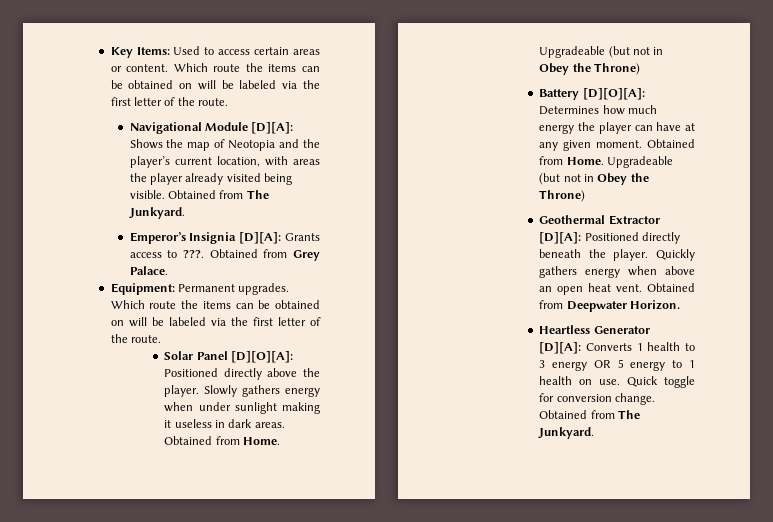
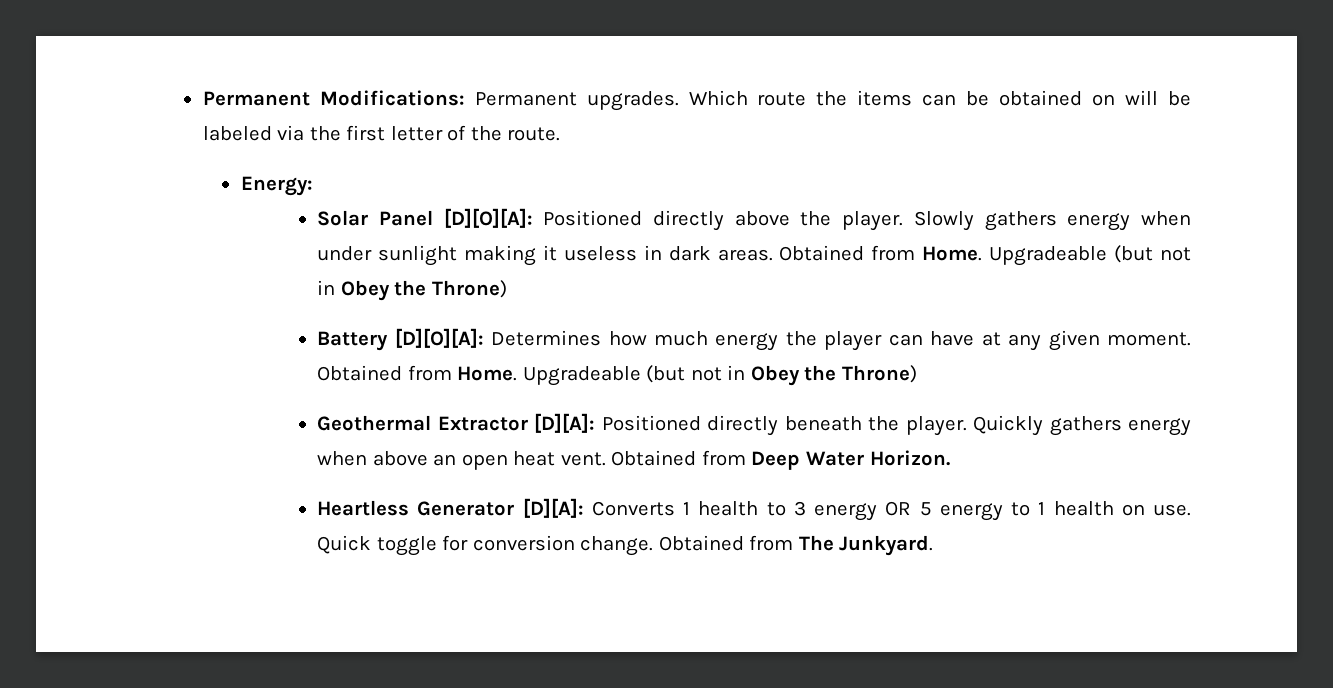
- Key Items: Used to access certain areas or content. Which route the items can be obtained on will be labeled via the first letter of the route.
- Navigational Module [D][A]: Shows the map of Neotopia and the player’s current location, with areas the player already visited being visible. Obtained from The Junkyard.
- Emperor’s Insignia [D][A]: Grants access to ???. Obtained from Grey Palace.
- Equipment: Permanent upgrades.
+ Permanent Modifications: Permanent upgrades.
+ Energy:
- Obtained from Deepwater Horizon.
+ Obtained from Deep Water Horizon.

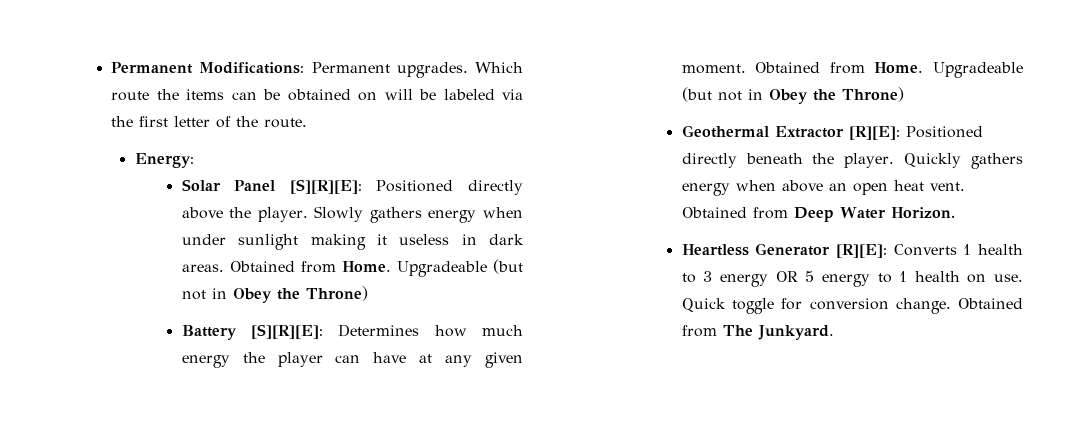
- Solar Panel [D][O][A]: Positioned directly above the player.
+ Solar Panel [S][R][E]: Positioned directly above the player.
- Battery [D][O][A]: Determines how much energy the player can have at any given moment.
+ Battery [S][R][E]: Determines how much energy the player can have at any given moment.
- Geothermal Extractor [D][A]: Positioned directly beneath the player.
+ Geothermal Extractor [R][E]: Positioned directly beneath the player.
- Heartless Generator [D][A]: Converts 1 health to 3 energy OR 5 energy to 1 health on use.
+ Heartless Generator [R][E]: Converts 1 health to 3 energy OR 5 energy to 1 health on use.

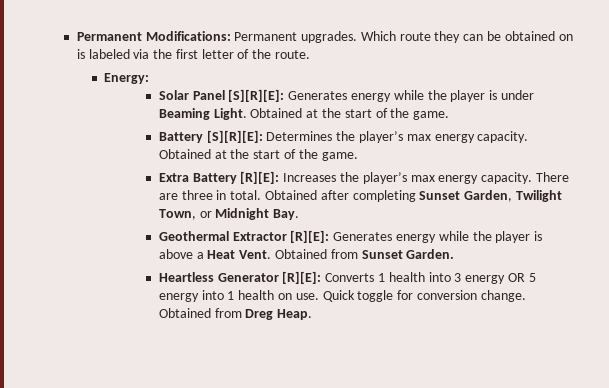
- Which route the items can be obtained on will be labeled via the first letter of the route.
+ Which route they can be obtained on is labeled via the first letter of the route.
- Solar Panel [S][R][E]: Positioned directly above the player. Slowly gathers energy when under sunlight making it useless in dark areas. Obtained from Home. Upgradeable (but not in Obey the Throne)
- Battery [S][R][E]: Determines how much energy the player can have at any given moment. Obtained from Home. Upgradeable (but not in Obey the Throne)
- Geothermal Extractor [R][E]: Positioned directly beneath the player. Quickly gathers energy when above an open heat vent. Obtained from Deep Water Horizon.
+ Solar Panel [S][R][E]: Generates energy while the player is under Beaming Light. Obtained at the start of the game.
+ Battery [S][R][E]: Determines the player’s max energy capacity. Obtained at the start of the game.
+ Extra Battery [R][E]: Increases the player’s max energy capacity. There are three in total. Obtained after completing Sunset Garden, Twilight Town, or Midnight Bay.
+ Geothermal Extractor [R][E]: Generates energy while the player is above a Heat Vent. Obtained from Sunset Garden.
- Heartless Generator [R][E]: Converts 1 health to 3 energy OR 5 energy to 1 health on use.
+ Heartless Generator [R][E]: Converts 1 health into 3 energy OR 5 energy into 1 health on use.
- Obtained from The Junkyard.
+ Obtained from Dreg Heap.

